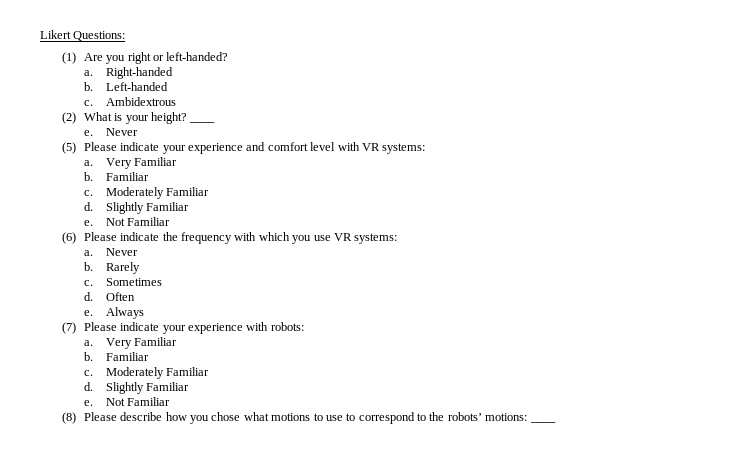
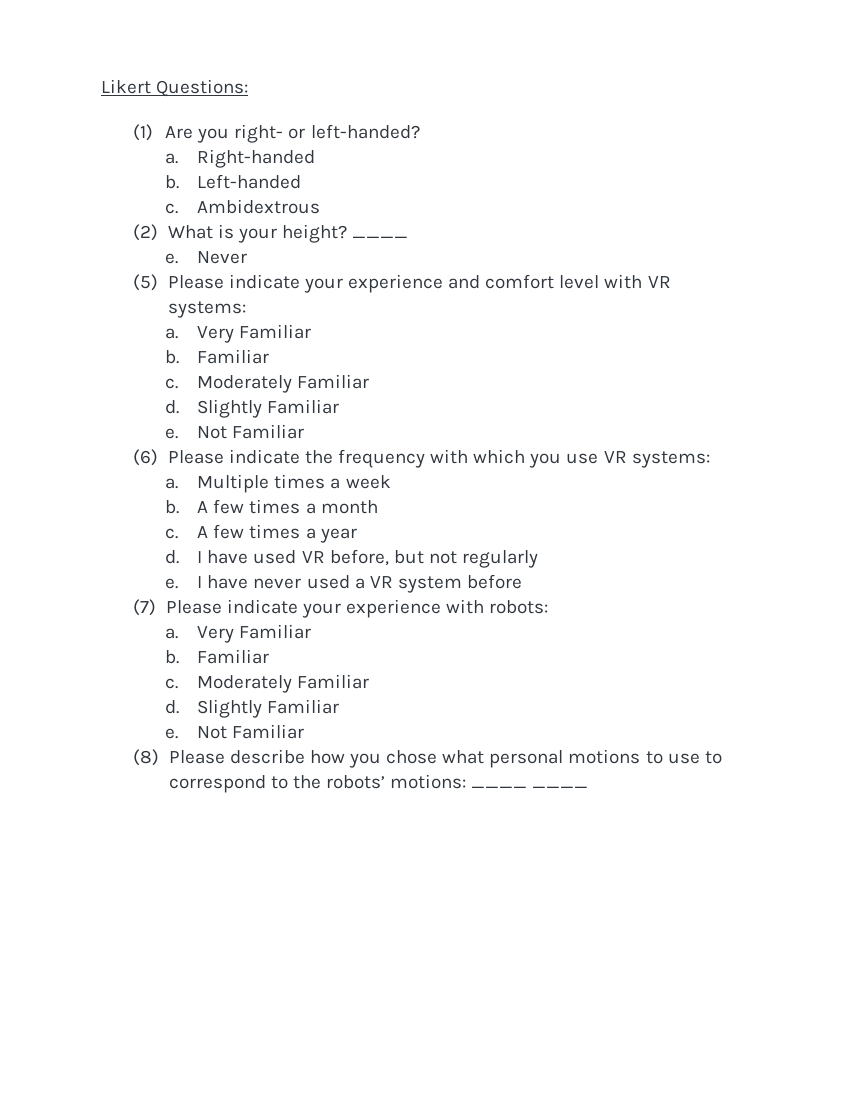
- (1) Are you right or left-handed?
+ (1) Are you right- or left-handed?
- a. Never
- b. Rarely
- c. Sometimes
- d. Often
- e. Always
+ a. Multiple times a week
+ b. A few times a month
+ c. A few times a year
+ d. I have used VR before, but not regularly
+ e. I have never used a VR system before
- (8) Please describe how you chose what motions to use to correspond to the robots’ motions: ____
+ (8) Please describe how you chose what personal motions to use to correspond to the robots’ motions: ____ ____

